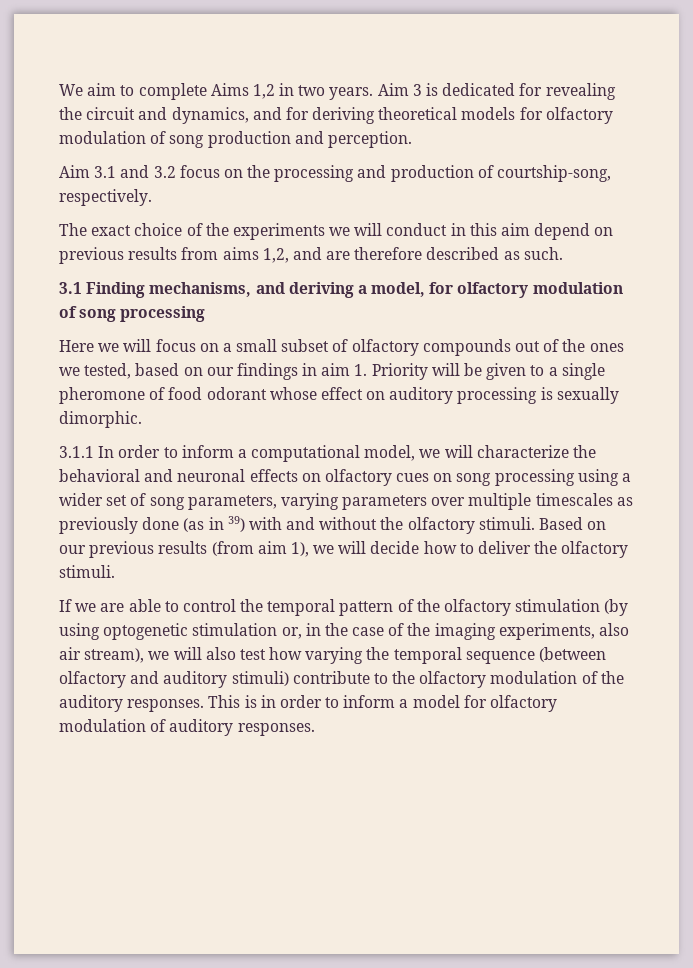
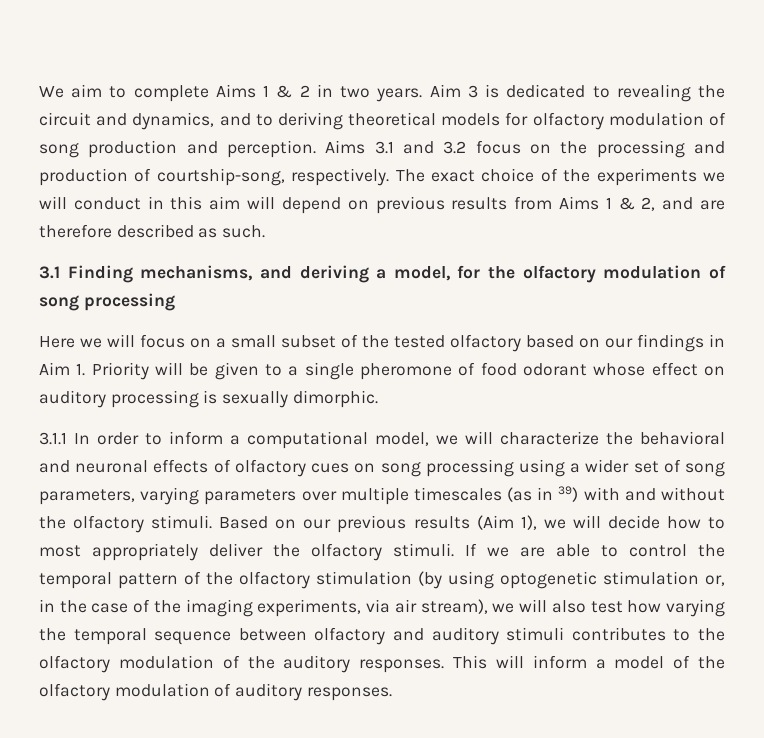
- We aim to complete Aims 1,2 in two years.
+ We aim to complete Aims 1 & 2 in two years.
- Aim 3 is dedicated for revealing the circuit and dynamics, and for deriving theoretical models for olfactory modulation of song production and perception.
- Aim 3.1 and 3.2 focus on the processing and production of courtship-song, respectively.
- The exact choice of the experiments we will conduct in this aim depend on previous results from aims 1,2, and are therefore described as such.
+ Aim 3 is dedicated to revealing the circuit and dynamics, and to deriving theoretical models for olfactory modulation of song production and perception. Aims 3.1 and 3.2 focus on the processing and production of courtship-song, respectively. The exact choice of the experiments we will conduct in this aim will depend on previous results from Aims 1 & 2, and are therefore described as such.
- 3.1 Finding mechanisms, and deriving a model, for olfactory modulation of song processing
+ 3.1 Finding mechanisms, and deriving a model, for the olfactory modulation of song processing
- Here we will focus on a small subset of olfactory compounds out of the ones we tested, based on our findings in aim 1. Priority will be given to a single pheromone of food odorant whose effect on auditory processing is sexually dimorphic.
+ Here we will focus on a small subset of the tested olfactory based on our findings in Aim 1. Priority will be given to a single pheromone of food odorant whose effect on auditory processing is sexually dimorphic.
- 3.1.1 In order to inform a computational model, we will characterize the behavioral and neuronal effects on olfactory cues on song processing using a wider set of song parameters, varying parameters over multiple timescales as previously done (as in 39) with and without the olfactory stimuli.
+ 3.1.1 In order to inform a computational model, we will characterize the behavioral and neuronal effects of olfactory cues on song processing using a wider set of song parameters, varying parameters over multiple timescales (as in 39) with and without the olfactory stimuli.
- Based on our previous results (from aim 1), we will decide how to deliver the olfactory stimuli.
- If we are able to control the temporal pattern of the olfactory stimulation (by using optogenetic stimulation or, in the case of the imaging experiments, also air stream), we will also test how varying the temporal sequence (between olfactory and auditory stimuli) contribute to the olfactory modulation of the auditory responses.
+ Based on our previous results (Aim 1), we will decide how to most appropriately deliver the olfactory stimuli. If we are able to control the temporal pattern of the olfactory stimulation (by using optogenetic stimulation or, in the case of the imaging experiments, via air stream), we will also test how varying the temporal sequence between olfactory and auditory stimuli contributes to the olfactory modulation of the auditory responses.
- This is in order to inform a model for olfactory modulation of auditory responses.
+ This will inform a model of the olfactory modulation of auditory responses.

